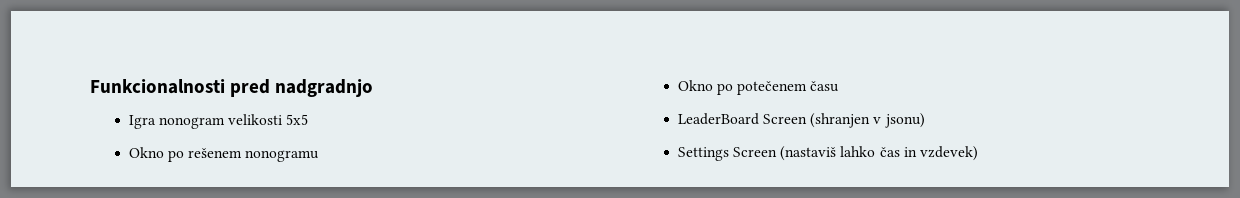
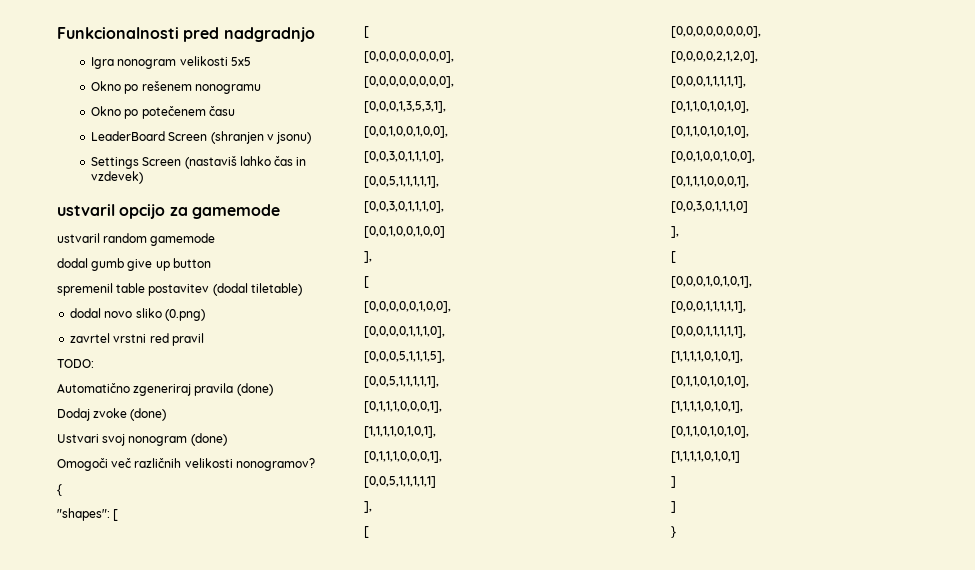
+ ustvaril opcijo za gamemode
+ ustvaril random gamemode
+ dodal gumb give up button
+ spremenil table postavitev (dodal tiletable)
+ dodal novo sliko (0.png)
+ zavrtel vrstni red pravil
+ TODO:
+ Automatično zgeneriraj pravila (done)
+ Dodaj zvoke (done)
+ Ustvari svoj nonogram (done)
+ Omogoči več različnih velikosti nonogramov?
+ {
+ "shapes": [
+ [
+ [0,0,0,0,0,0,0,0],
+ [0,0,0,0,0,0,0,0],
+ [0,0,0,1,3,5,3,1],
+ [0,0,1,0,0,1,0,0],
+ [0,0,3,0,1,1,1,0],
+ [0,0,5,1,1,1,1,1],
+ [0,0,3,0,1,1,1,0],
+ [0,0,1,0,0,1,0,0]
+ ],
+ [
+ [0,0,0,0,0,1,0,0],
+ [0,0,0,0,1,1,1,0],
+ [0,0,0,5,1,1,1,5],
+ [0,0,5,1,1,1,1,1],
+ [0,1,1,1,0,0,0,1],
+ [1,1,1,1,0,1,0,1],
+ [0,1,1,1,0,0,0,1],
+ [0,0,5,1,1,1,1,1]
+ ],
+ [
+ [0,0,0,0,0,0,0,0],
+ [0,0,0,0,2,1,2,0],
+ [0,0,0,1,1,1,1,1],
+ [0,1,1,0,1,0,1,0],
+ [0,1,1,0,1,0,1,0],
+ [0,0,1,0,0,1,0,0],
+ [0,1,1,1,0,0,0,1],
+ [0,0,3,0,1,1,1,0]
+ ],
+ [
+ [0,0,0,1,0,1,0,1],
+ [0,0,0,1,1,1,1,1],
+ [0,0,0,1,1,1,1,1],
+ [1,1,1,1,0,1,0,1],
+ [0,1,1,0,1,0,1,0],
+ [1,1,1,1,0,1,0,1],
+ [0,1,1,0,1,0,1,0],
+ [1,1,1,1,0,1,0,1]
+ ]
+ ]
+ }

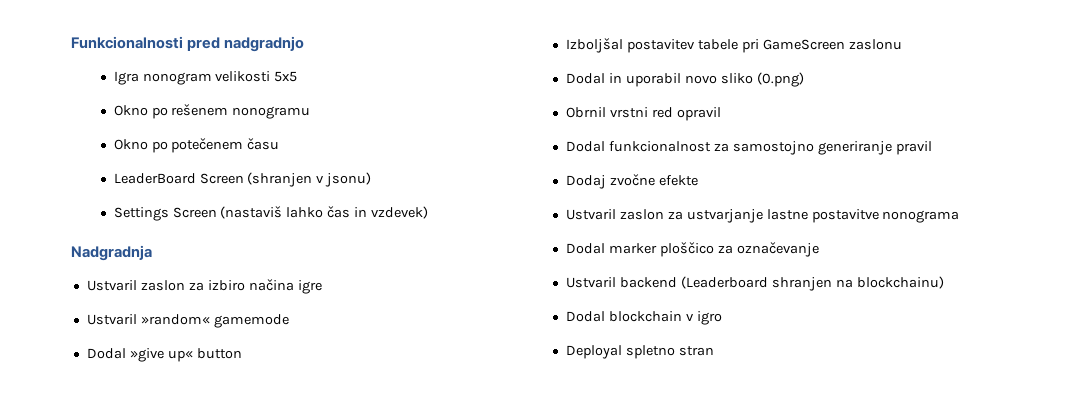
- ustvaril opcijo za gamemode
- ustvaril random gamemode
- dodal gumb give up button
- spremenil table postavitev (dodal tiletable)
- dodal novo sliko (0.png)
+ Nadgradnja
+ Ustvaril zaslon za izbiro načina igre
+ Ustvaril »random« gamemode
+ Dodal »give up« button
+ Izboljšal postavitev tabele pri GameScreen zaslonu
+ Dodal in uporabil novo sliko (0.png)
- zavrtel vrstni red pravil
- TODO:
- Automatično zgeneriraj pravila (done)
- Dodaj zvoke (done)
- Ustvari svoj nonogram (done)
- Omogoči več različnih velikosti nonogramov?
- {
- "shapes": [
- [
- [0,0,0,0,0,0,0,0],
- [0,0,0,0,0,0,0,0],
- [0,0,0,1,3,5,3,1],
- [0,0,1,0,0,1,0,0],
- [0,0,3,0,1,1,1,0],
- [0,0,5,1,1,1,1,1],
- [0,0,3,0,1,1,1,0],
- [0,0,1,0,0,1,0,0]
- ],
- [
- [0,0,0,0,0,1,0,0],
- [0,0,0,0,1,1,1,0],
- [0,0,0,5,1,1,1,5],
- [0,0,5,1,1,1,1,1],
- [0,1,1,1,0,0,0,1],
- [1,1,1,1,0,1,0,1],
- [0,1,1,1,0,0,0,1],
- [0,0,5,1,1,1,1,1]
- ],
- [
- [0,0,0,0,0,0,0,0],
- [0,0,0,0,2,1,2,0],
- [0,0,0,1,1,1,1,1],
- [0,1,1,0,1,0,1,0],
- [0,1,1,0,1,0,1,0],
- [0,0,1,0,0,1,0,0],
- [0,1,1,1,0,0,0,1],
- [0,0,3,0,1,1,1,0]
- ],
- [
- [0,0,0,1,0,1,0,1],
- [0,0,0,1,1,1,1,1],
- [0,0,0,1,1,1,1,1],
- [1,1,1,1,0,1,0,1],
- [0,1,1,0,1,0,1,0],
- [1,1,1,1,0,1,0,1],
- [0,1,1,0,1,0,1,0],
- [1,1,1,1,0,1,0,1]
- ]
- ]
- }
+ Obrnil vrstni red opravil
+ Dodal funkcionalnost za samostojno generiranje pravil
+ Dodaj zvočne efekte
+ Ustvaril zaslon za ustvarjanje lastne postavitve nonograma
+ Dodal marker ploščico za označevanje
+ Ustvaril backend (Leaderboard shranjen na blockchainu)
+ Dodal blockchain v igro
+ Deployal spletno stran

